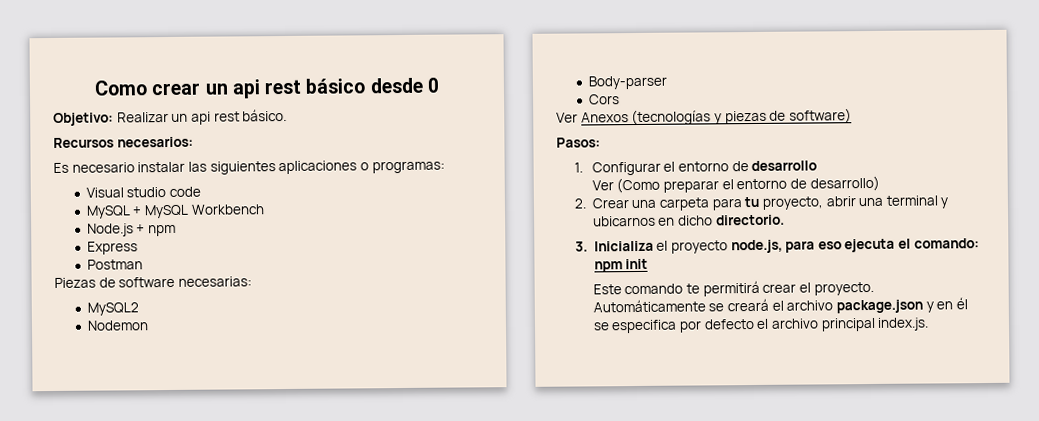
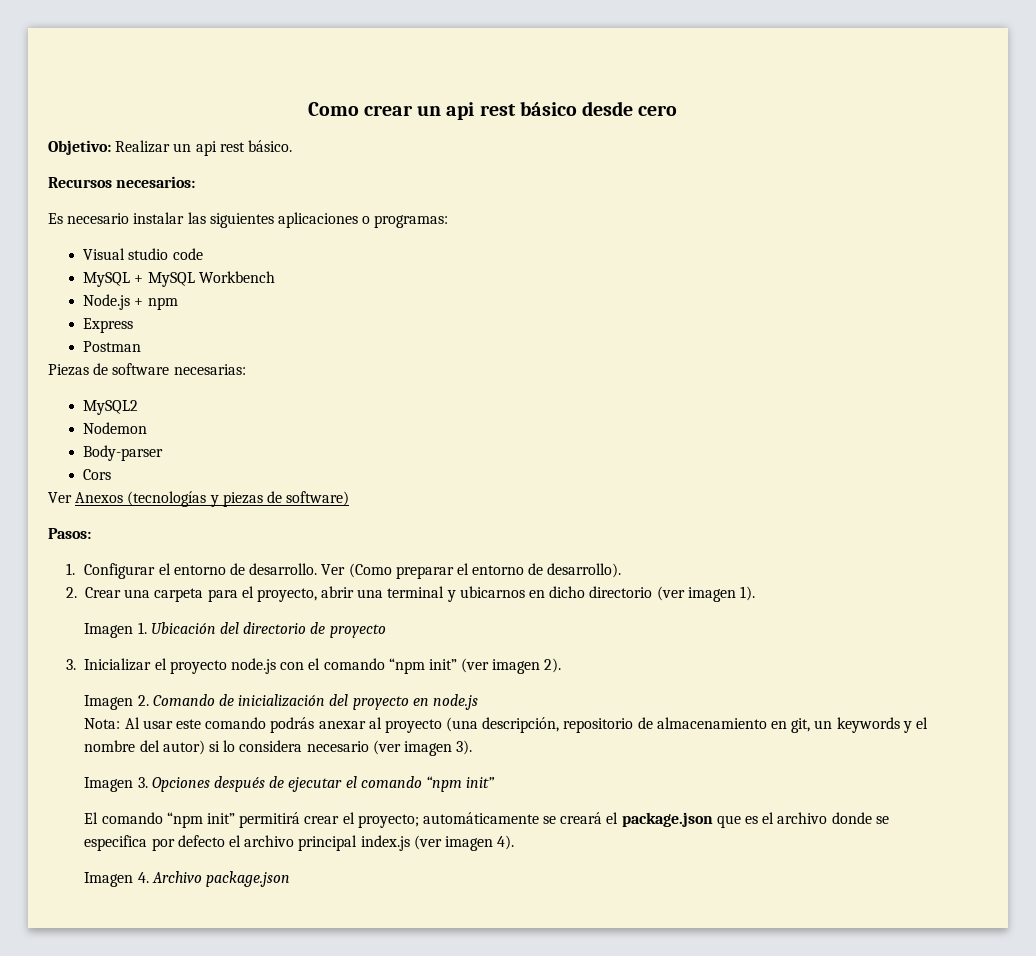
- Como crear un api rest básico desde 0
+ Como crear un api rest básico desde cero
- 1. Configurar el entorno de desarrollo
- Ver (Como preparar el entorno de desarrollo)
+ 1. Configurar el entorno de desarrollo. Ver (Como preparar el entorno de desarrollo).
- 2. Crear una carpeta para tu proyecto, abrir una terminal y ubicarnos en dicho directorio.
- 3. Inicializa el proyecto node.js, para eso ejecuta el comando: npm init
- Este comando te permitirá crear el proyecto. Automáticamente se creará el archivo package.json y en él se especifica por defecto el archivo principal index.js.
+ 2. Crear una carpeta para el proyecto, abrir una terminal y ubicarnos en dicho directorio (ver imagen 1).
+ Imagen 1. Ubicación del directorio de proyecto
+ 3. Inicializar el proyecto node.js con el comando “npm init” (ver imagen 2).
+ Imagen 2. Comando de inicialización del proyecto en node.js
+ Nota: Al usar este comando podrás anexar al proyecto (una descripción, repositorio de almacenamiento en git, un keywords y el nombre del autor) si lo considera necesario (ver imagen 3).
+ Imagen 3. Opciones después de ejecutar el comando “npm init”
+ El comando “npm init” permitirá crear el proyecto; automáticamente se creará el package.json que es el archivo donde se especifica por defecto el archivo principal index.js (ver imagen 4).
+ Imagen 4. Archivo package.json

